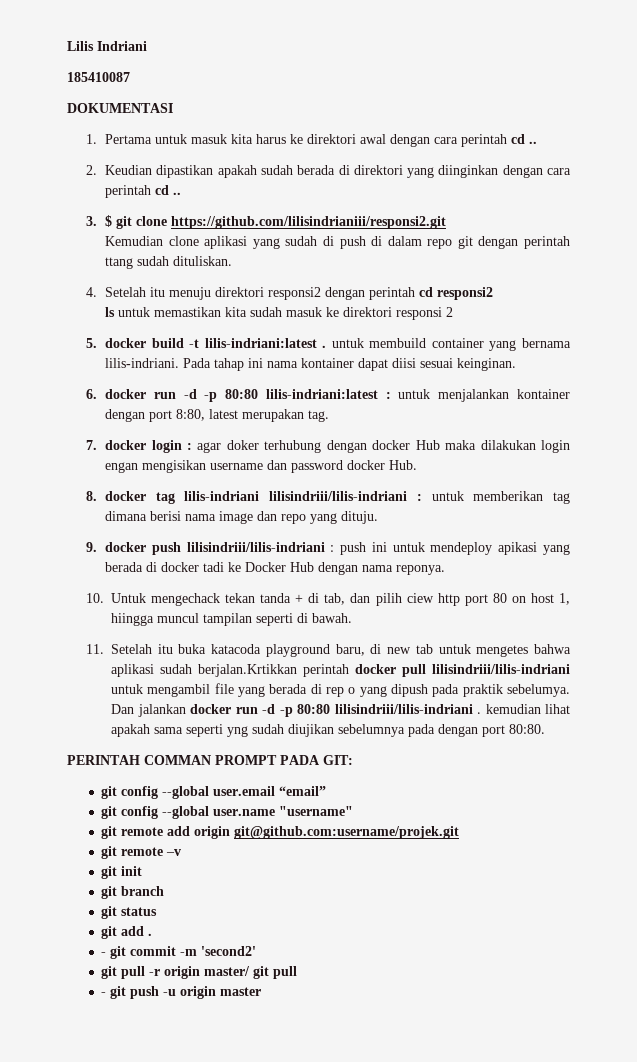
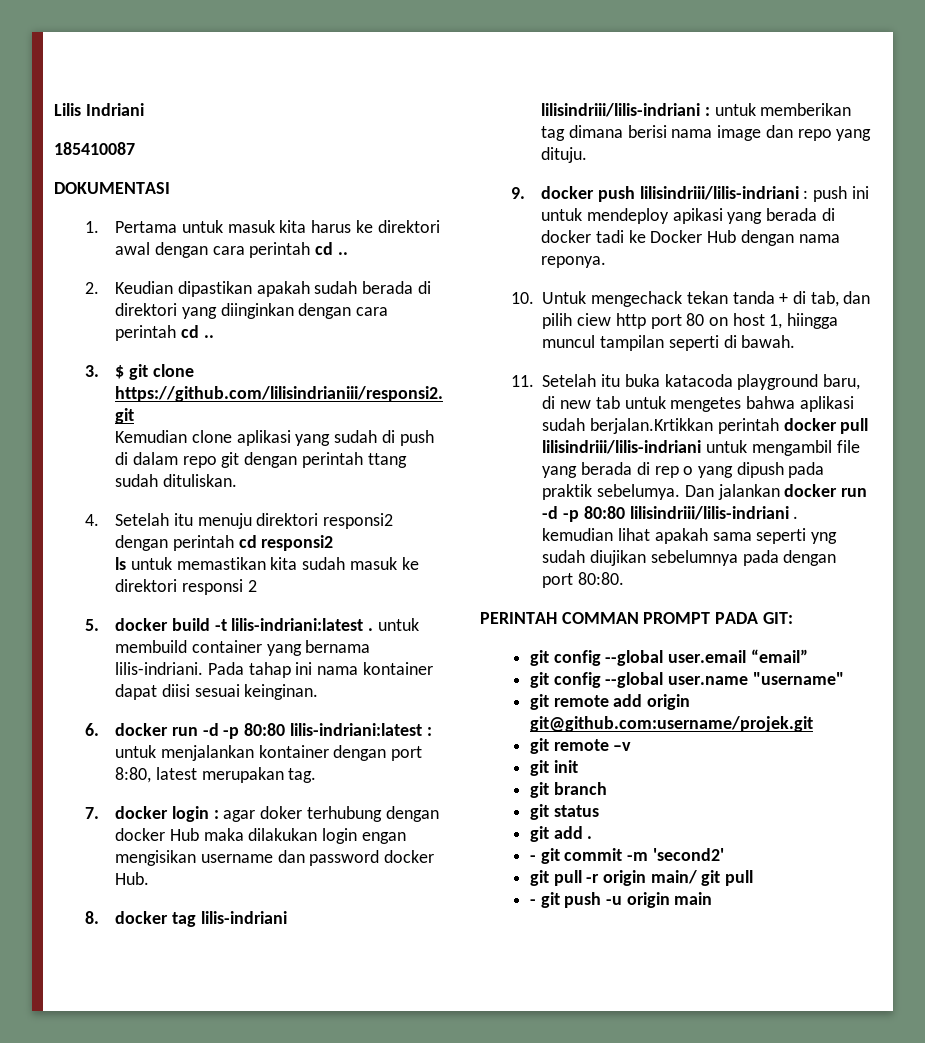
- git pull -r origin master/ git pull
+ git pull -r origin main/ git pull
- - git push -u origin master
+ - git push -u origin main

